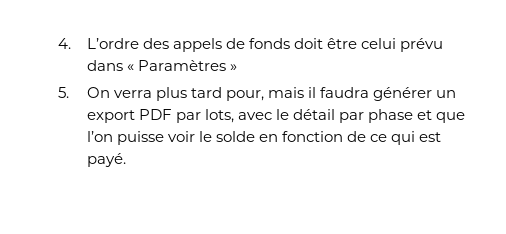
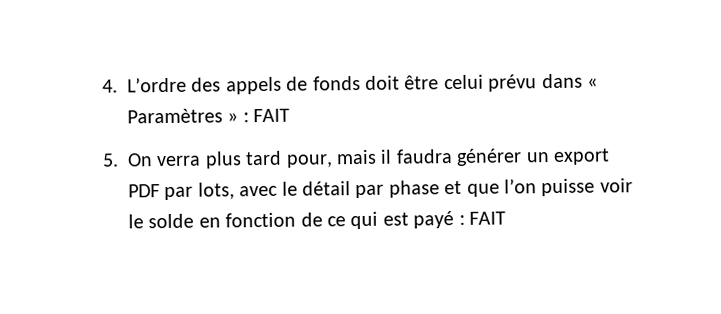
- 4. L’ordre des appels de fonds doit être celui prévu dans « Paramètres »
+ 4. L’ordre des appels de fonds doit être celui prévu dans « Paramètres » : FAIT
- 5. On verra plus tard pour, mais il faudra générer un export PDF par lots, avec le détail par phase et que l’on puisse voir le solde en fonction de ce qui est payé.
+ 5. On verra plus tard pour, mais il faudra générer un export PDF par lots, avec le détail par phase et que l’on puisse voir le solde en fonction de ce qui est payé : FAIT

